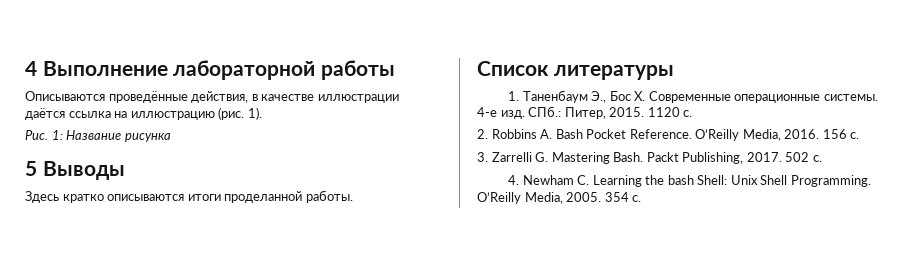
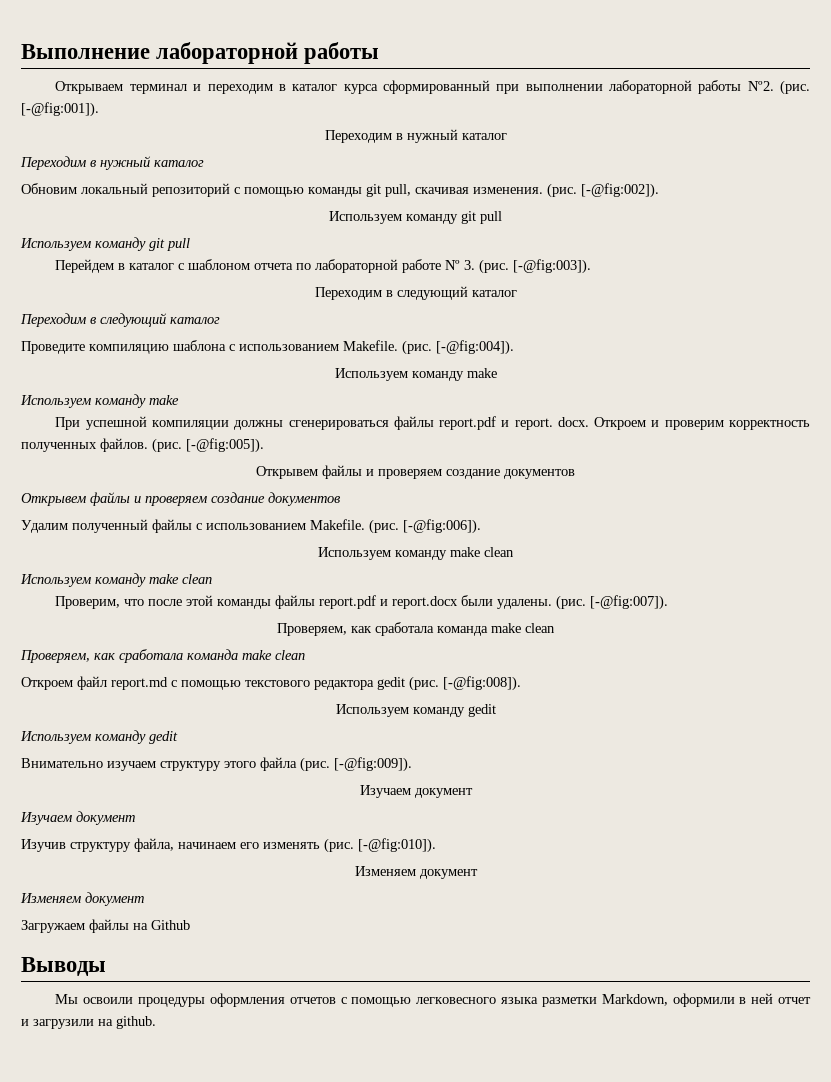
- 4 Выполнение лабораторной работы
+ Выполнение лабораторной работы
- Описываются проведённые действия, в качестве иллюстрации даётся ссылка на иллюстрацию (рис. 1).
- Рис. 1: Название рисунка
- 5 Выводы
- Здесь кратко описываются итоги проделанной работы.
- Список литературы
- 1. Таненбаум Э., Бос Х. Современные операционные системы. 4-е изд. СПб.: Питер, 2015. 1120 с.
- 2. Robbins A. Bash Pocket Reference. O’Reilly Media, 2016. 156 с.
- 3. Zarrelli G. Mastering Bash. Packt Publishing, 2017. 502 с.
- 4. Newham C. Learning the bash Shell: Unix Shell Programming. O’Reilly Media, 2005. 354 с.
+ Открываем терминал и переходим в каталог курса сформированный при выполнении лабораторной работы Nº2. (рис. [-@fig:001]).
+ Переходим в нужный каталог
+ Переходим в нужный каталог
+ Обновим локальный репозиторий с помощью команды git pull, скачивая изменения. (рис. [-@fig:002]).
+ Используем команду git pull
+ Используем команду git pull
+ Перейдем в каталог с шаблоном отчета по лабораторной работе Nº 3. (рис. [-@fig:003]).
+ Переходим в следующий каталог
+ Переходим в следующий каталог
+ Проведите компиляцию шаблона с использованием Makefile. (рис. [-@fig:004]).
+ Используем команду make
+ Используем команду make
+ При успешной компиляции должны сгенерироваться файлы report.pdf и report. docx. Откроем и проверим корректность полученных файлов. (рис. [-@fig:005]).
+ Открывем файлы и проверяем создание документов
+ Открывем файлы и проверяем создание документов
+ Удалим полученный файлы с использованием Makefile. (рис. [-@fig:006]).
+ Используем команду make clean
+ Используем команду make clean
+ Проверим, что после этой команды файлы report.pdf и report.docx были удалены. (рис. [-@fig:007]).
+ Проверяем, как сработала команда make clean
+ Проверяем, как сработала команда make clean
+ Откроем файл report.md с помощью текстового редактора gedit (рис. [-@fig:008]).
+ Используем команду gedit
+ Используем команду gedit
+ Внимательно изучаем структуру этого файла (рис. [-@fig:009]).
+ Изучаем документ
+ Изучаем документ
+ Изучив структуру файла, начинаем его изменять (рис. [-@fig:010]).
+ Изменяем документ
+ Изменяем документ
+ Загружаем файлы на Github
+ Выводы
+ Мы освоили процедуры оформления отчетов с помощью легковесного языка разметки Markdown, оформили в ней отчет и загрузили на github.

